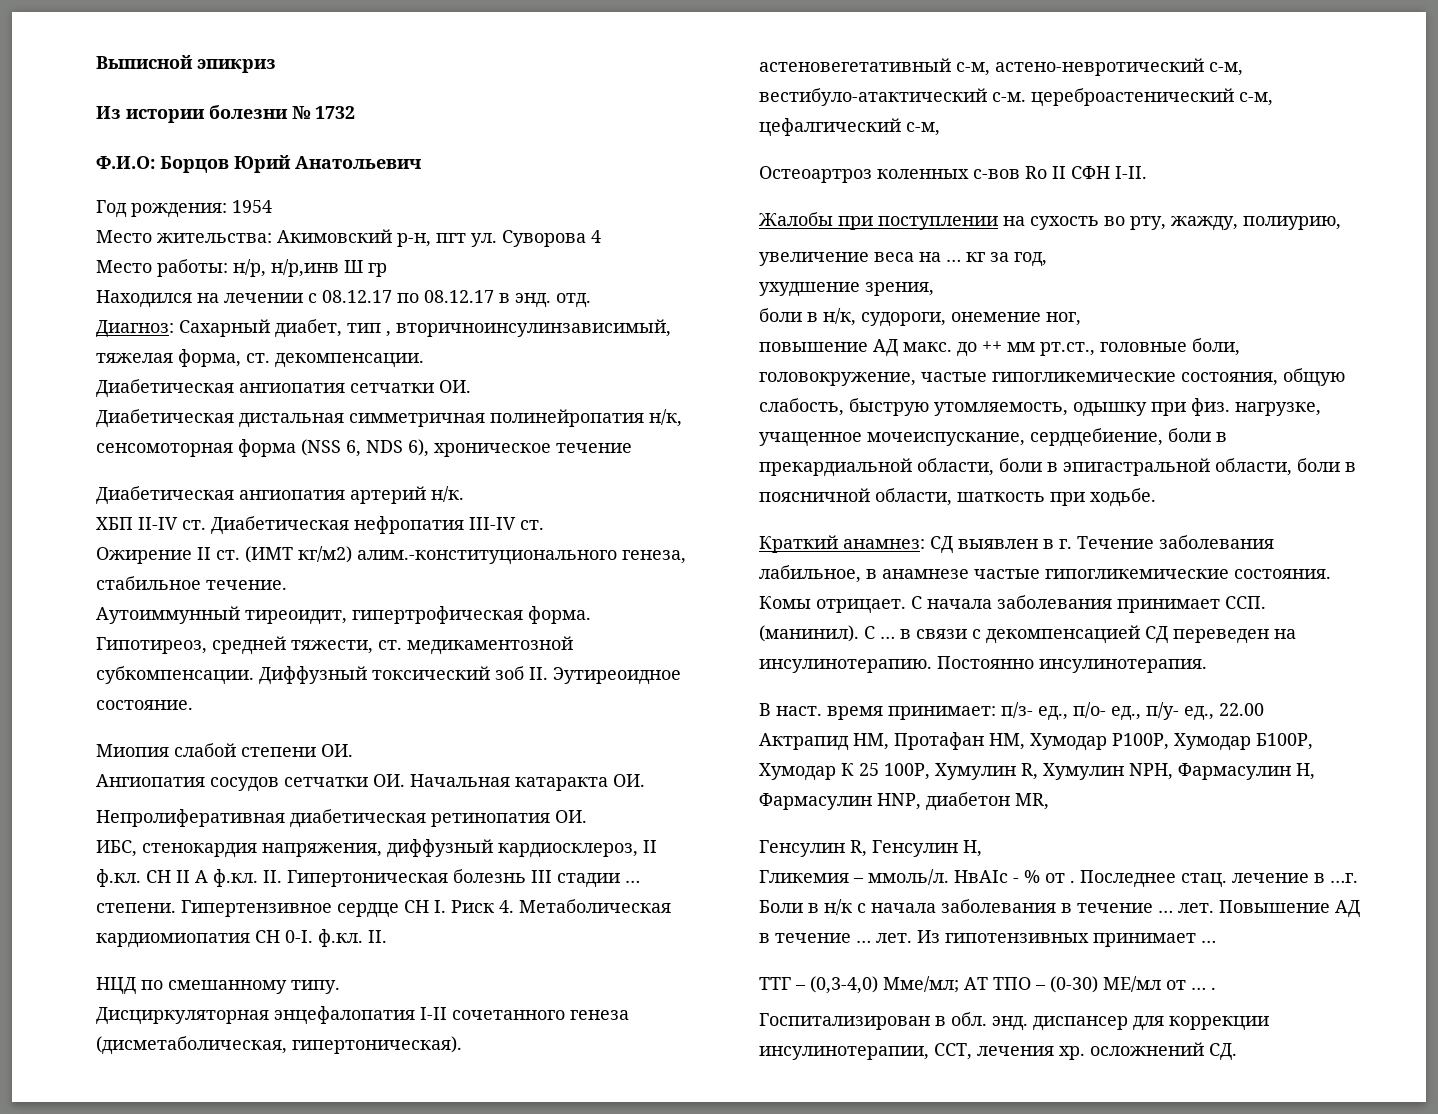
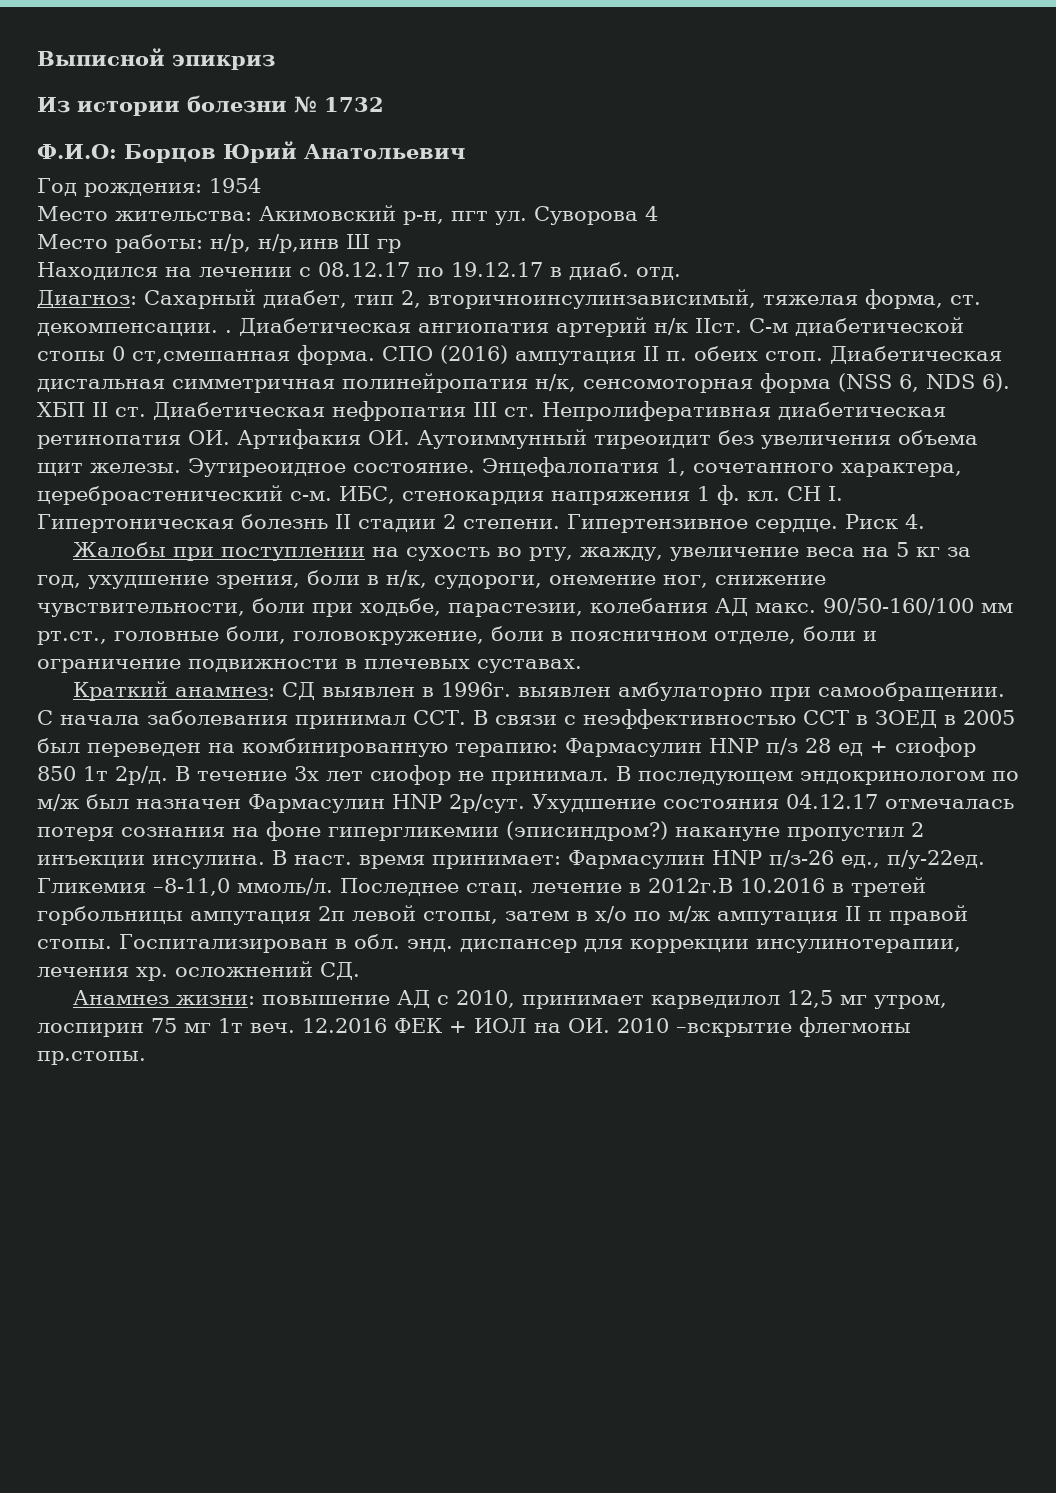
- Находился на лечении с 08.12.17 по 08.12.17 в энд. отд.
+ Находился на лечении с 08.12.17 по 19.12.17 в диаб. отд.
- Диагноз: Сахарный диабет, тип , вторичноинсулинзависимый, тяжелая форма, ст. декомпенсации.
- Диабетическая ангиопатия сетчатки ОИ.
- Диабетическая дистальная симметричная полинейропатия н/к, сенсомоторная форма (NSS 6, NDS 6), хроническое течение
- Диабетическая ангиопатия артерий н/к.
- ХБП II-IV ст. Диабетическая нефропатия III-IV ст.
- Ожирение II ст. (ИМТ кг/м2) алим.-конституционального генеза, стабильное течение.
- Аутоиммунный тиреоидит, гипертрофическая форма. Гипотиреоз, средней тяжести, ст. медикаментозной субкомпенсации. Диффузный токсический зоб II. Эутиреоидное состояние.
- Миопия слабой степени ОИ.
- Ангиопатия сосудов сетчатки ОИ. Начальная катаракта ОИ.
- Непролиферативная диабетическая ретинопатия ОИ.
- ИБС, стенокардия напряжения, диффузный кардиосклероз, II ф.кл. СН II А ф.кл. II. Гипертоническая болезнь III стадии … степени. Гипертензивное сердце СН I. Риск 4. Метаболическая кардиомиопатия СН 0-I. ф.кл. II.
- НЦД по смешанному типу.
- Дисциркуляторная энцефалопатия I-II сочетанного генеза (дисметаболическая, гипертоническая).
- астеновегетативный с-м, астено-невротический с-м, вестибуло-атактический с-м. цереброастенический с-м, цефалгический с-м,
- Остеоартроз коленных с-вов Rо II СФН I-II.
+ Диагноз: Сахарный диабет, тип 2, вторичноинсулинзависимый, тяжелая форма, ст. декомпенсации. . Диабетическая ангиопатия артерий н/к IIcт. С-м диабетической стопы 0 ст,смешанная форма. СПО (2016) ампутация II п. обеих стоп. Диабетическая дистальная симметричная полинейропатия н/к, сенсомоторная форма (NSS 6, NDS 6). ХБП II ст. Диабетическая нефропатия III ст. Непролиферативная диабетическая ретинопатия ОИ. Артифакия ОИ. Аутоиммунный тиреоидит без увеличения объема щит железы. Эутиреоидное состояние. Энцефалопатия 1, сочетанного характера, цереброастенический с-м. ИБС, стенокардия напряжения 1 ф. кл. СН I. Гипертоническая болезнь II стадии 2 степени. Гипертензивное сердце. Риск 4.
- Жалобы при поступлении на сухость во рту, жажду, полиурию,
- увеличение веса на … кг за год,
- ухудшение зрения,
- боли в н/к, судороги, онемение ног,
- повышение АД макс. до ++ мм рт.ст., головные боли, головокружение, частые гипогликемические состояния, общую слабость, быструю утомляемость, одышку при физ. нагрузке, учащенное мочеиспускание, сердцебиение, боли в прекардиальной области, боли в эпигастральной области, боли в поясничной области, шаткость при ходьбе.
+ Жалобы при поступлении на сухость во рту, жажду, увеличение веса на 5 кг за год, ухудшение зрения, боли в н/к, судороги, онемение ног, снижение чувствительности, боли при ходьбе, парастезии, колебания АД макс. 90/50-160/100 мм рт.ст., головные боли, головокружение, боли в поясничном отделе, боли и ограничение подвижности в плечевых суставах.
- Краткий анамнез: СД выявлен в г. Течение заболевания лабильное, в анамнезе частые гипогликемические состояния. Комы отрицает. С начала заболевания принимает ССП. (манинил). С … в связи с декомпенсацией СД переведен на инсулинотерапию. Постоянно инсулинотерапия.
- В наст. время принимает: п/з- ед., п/о- ед., п/у- ед., 22.00
- Актрапид НМ, Протафан НМ, Хумодар Р100Р, Хумодар Б100Р, Хумодар К 25 100Р, Хумулин R, Хумулин NРН, Фармасулин Н, Фармасулин НNР, диабетон МR,
- Генсулин R, Генсулин Н,
- Гликемия – ммоль/л. НвАIс - % от . Последнее стац. лечение в …г. Боли в н/к с начала заболевания в течение … лет. Повышение АД в течение … лет. Из гипотензивных принимает …
- ТТГ – (0,3-4,0) Мме/мл; АТ ТПО – (0-30) МЕ/мл от … .
- Госпитализирован в обл. энд. диспансер для коррекции инсулинотерапии, ССТ, лечения хр. осложнений СД.
+ Краткий анамнез: СД выявлен в 1996г. выявлен амбулаторно при самообращении. С начала заболевания принимал ССТ. В связи с неэффективностью ССТ в ЗОЕД в 2005 был переведен на комбинированную терапию: Фармасулин НNP п/з 28 ед + сиофор 850 1т 2р/д. В течение 3х лет сиофор не принимал. В последующем эндокринологом по м/ж был назначен Фармасулин НNP 2р/сут. Ухудшение состояния 04.12.17 отмечалась потеря сознания на фоне гипергликемии (эписиндром?) накануне пропустил 2 инъекции инсулина. В наст. время принимает: Фармасулин НNP п/з-26 ед., п/у-22ед. Гликемия –8-11,0 ммоль/л. Последнее стац. лечение в 2012г.В 10.2016 в третей горбольницы ампутация 2п левой стопы, затем в х/о по м/ж ампутация II п правой стопы. Госпитализирован в обл. энд. диспансер для коррекции инсулинотерапии, лечения хр. осложнений СД.
+ Анамнез жизни: повышение АД с 2010, принимает карведилол 12,5 мг утром, лоспирин 75 мг 1т веч. 12.2016 ФЕК + ИОЛ на ОИ. 2010 –вскрытие флегмоны пр.стопы.

